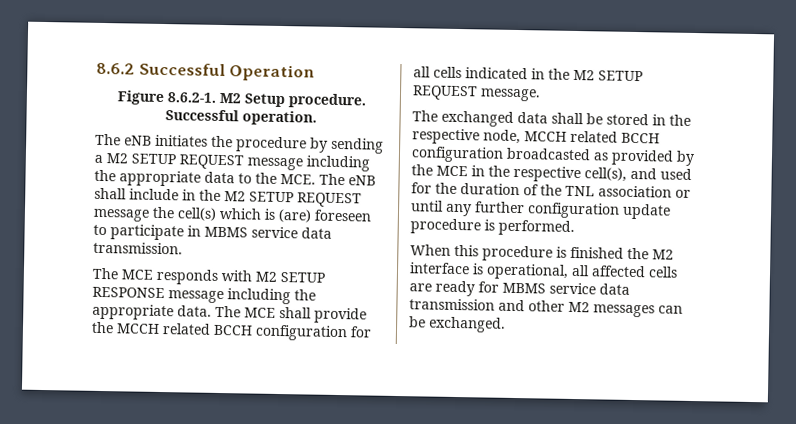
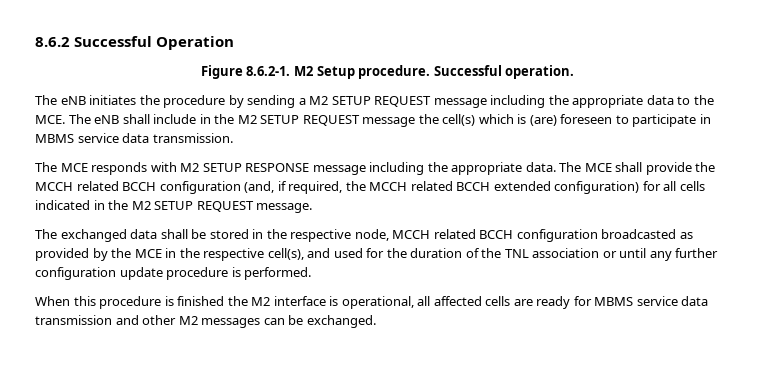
- The MCE shall provide the MCCH related BCCH configuration for all cells indicated in the M2 SETUP REQUEST message.
+ The MCE shall provide the MCCH related BCCH configuration (and, if required, the MCCH related BCCH extended configuration) for all cells indicated in the M2 SETUP REQUEST message.

